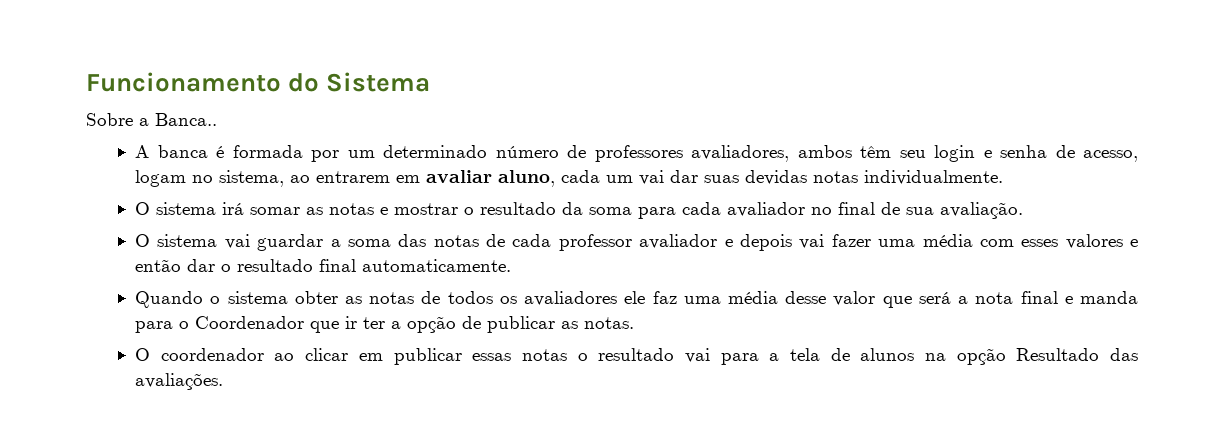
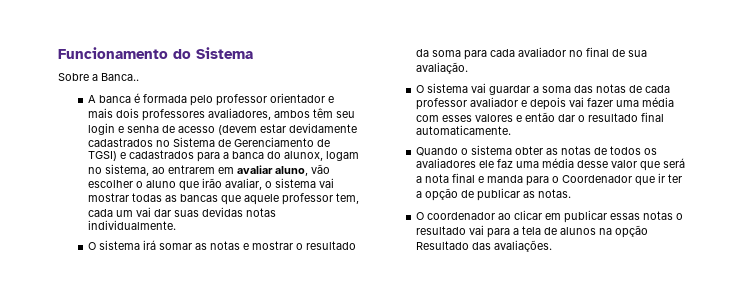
- A banca é formada por um determinado número de professores avaliadores, ambos têm seu login e senha de acesso, logam no sistema, ao entrarem em avaliar aluno, cada um vai dar suas devidas notas individualmente.
+ A banca é formada pelo professor orientador e mais dois professores avaliadores, ambos têm seu login e senha de acesso (devem estar devidamente cadastrados no Sistema de Gerenciamento de TGSI) e cadastrados para a banca do alunox, logam no sistema, ao entrarem em avaliar aluno, vão escolher o aluno que irão avaliar, o sistema vai mostrar todas as bancas que aquele professor tem, cada um vai dar suas devidas notas individualmente.

